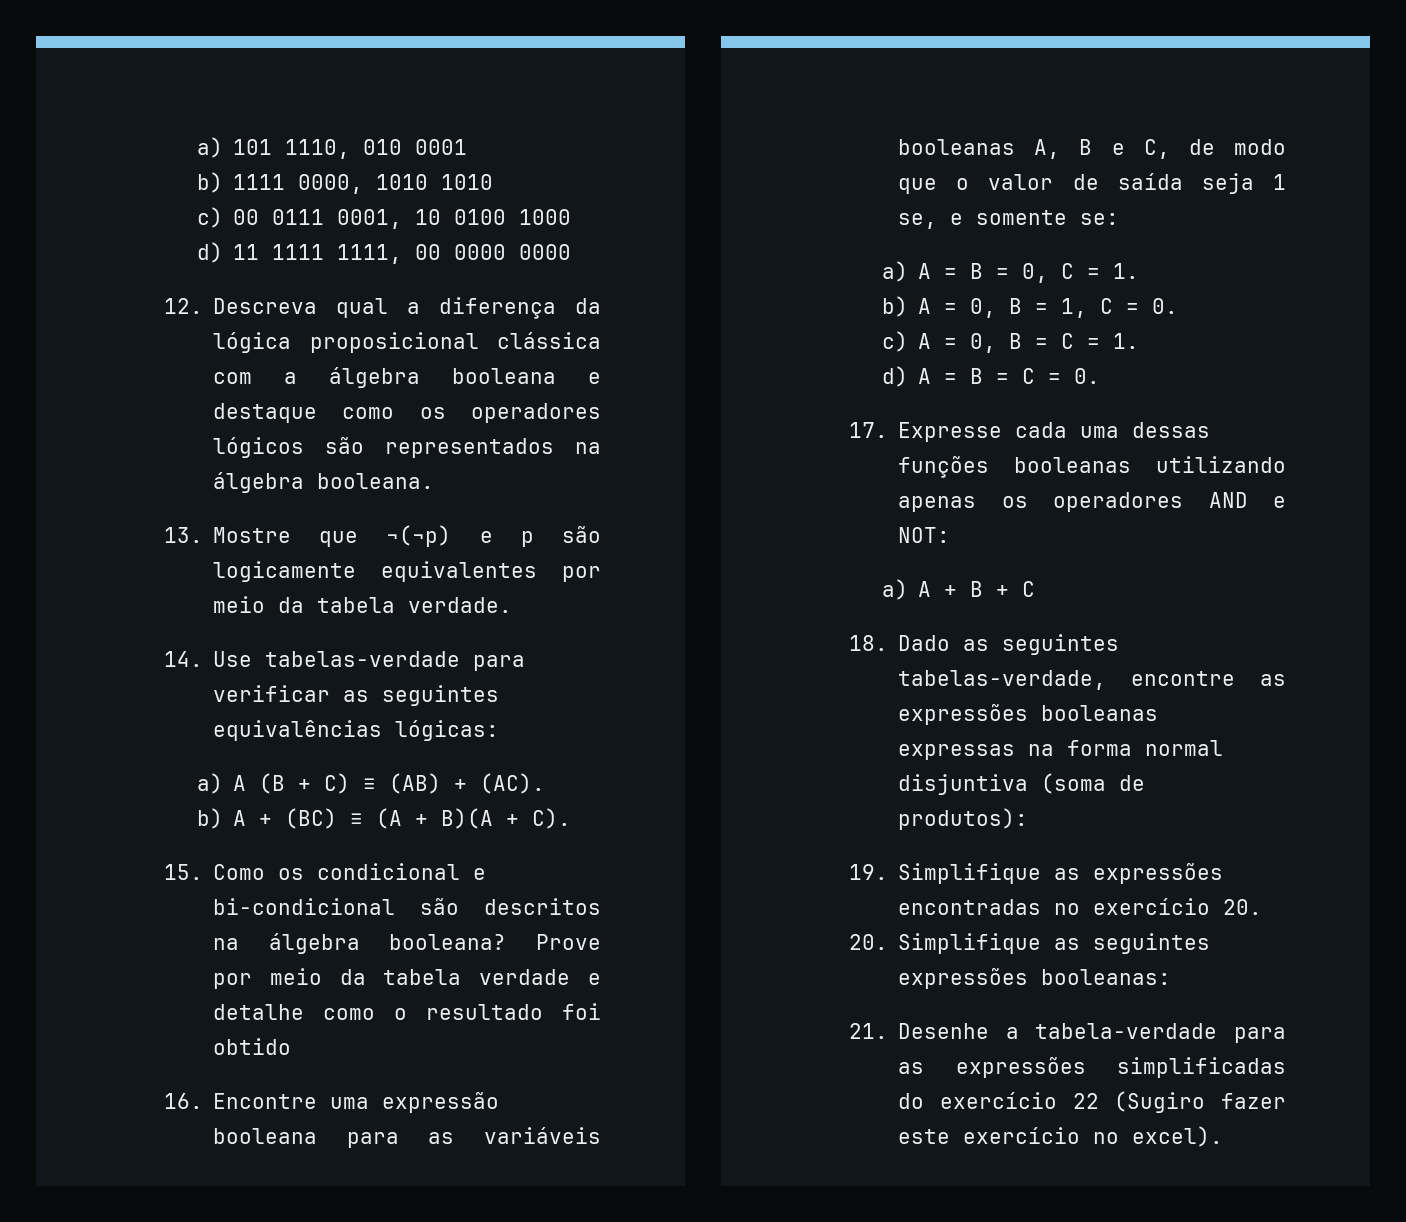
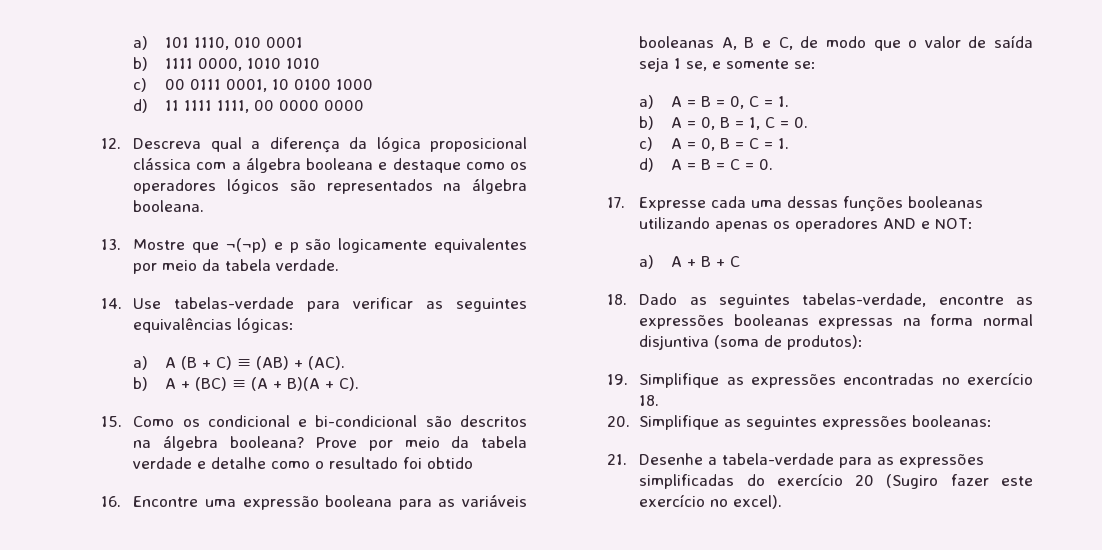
- 19. Simplifique as expressões encontradas no exercício 20.
+ 19. Simplifique as expressões encontradas no exercício 18.
- 21. Desenhe a tabela-verdade para as expressões simplificadas do exercício 22 (Sugiro fazer este exercício no excel).
+ 21. Desenhe a tabela-verdade para as expressões simplificadas do exercício 20 (Sugiro fazer este exercício no excel).

